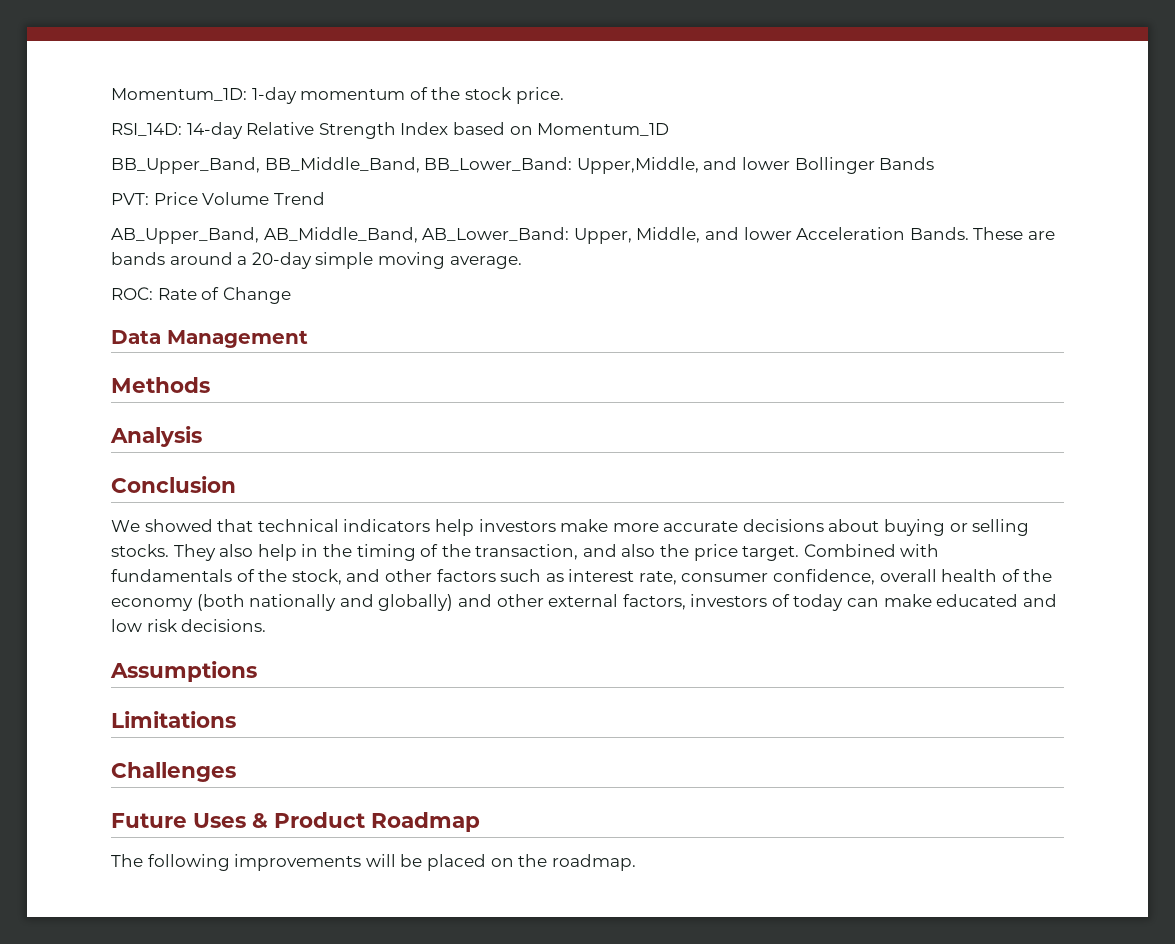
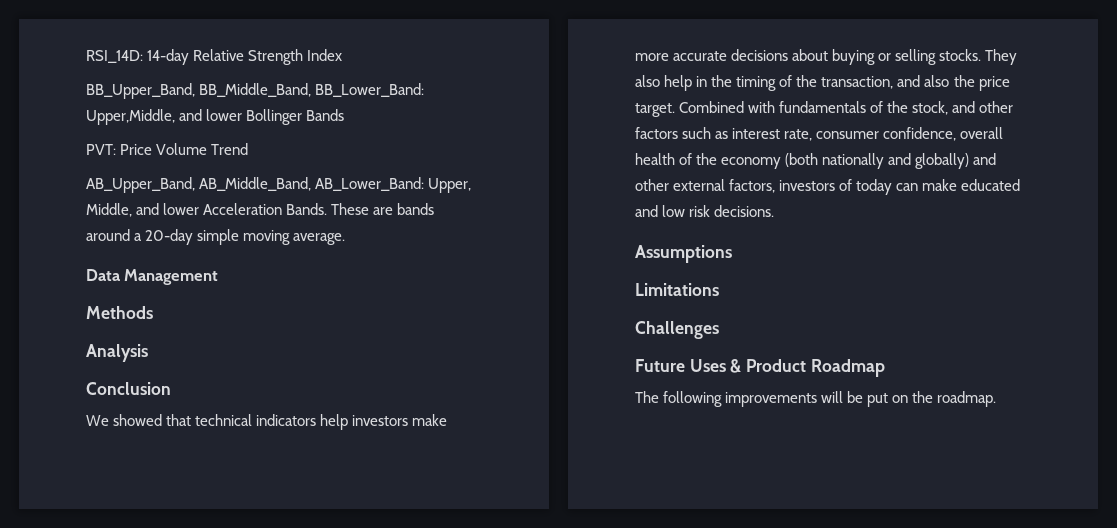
- Momentum_1D: 1-day momentum of the stock price.
- RSI_14D: 14-day Relative Strength Index based on Momentum_1D
+ RSI_14D: 14-day Relative Strength Index
- ROC: Rate of Change
- The following improvements will be placed on the roadmap.
+ The following improvements will be put on the roadmap.

